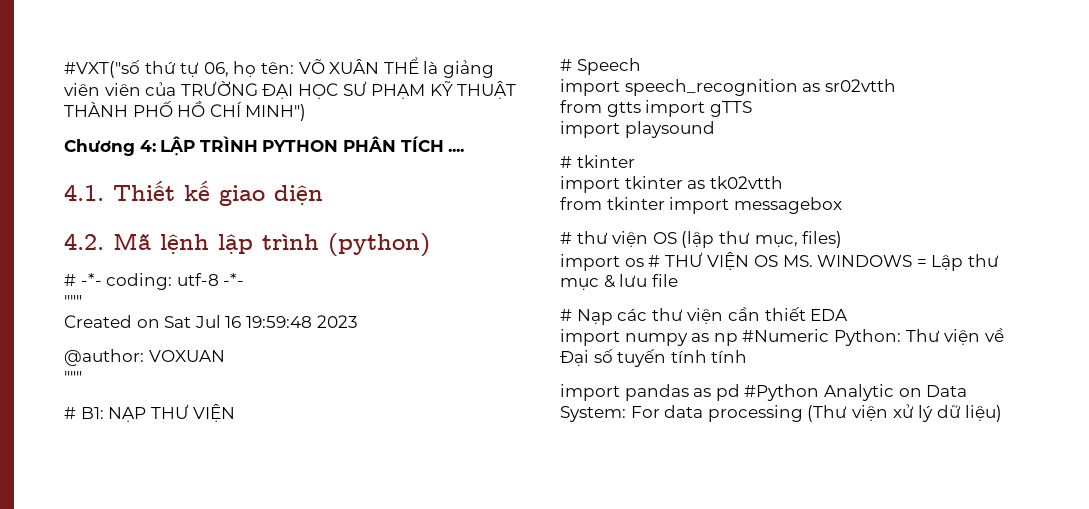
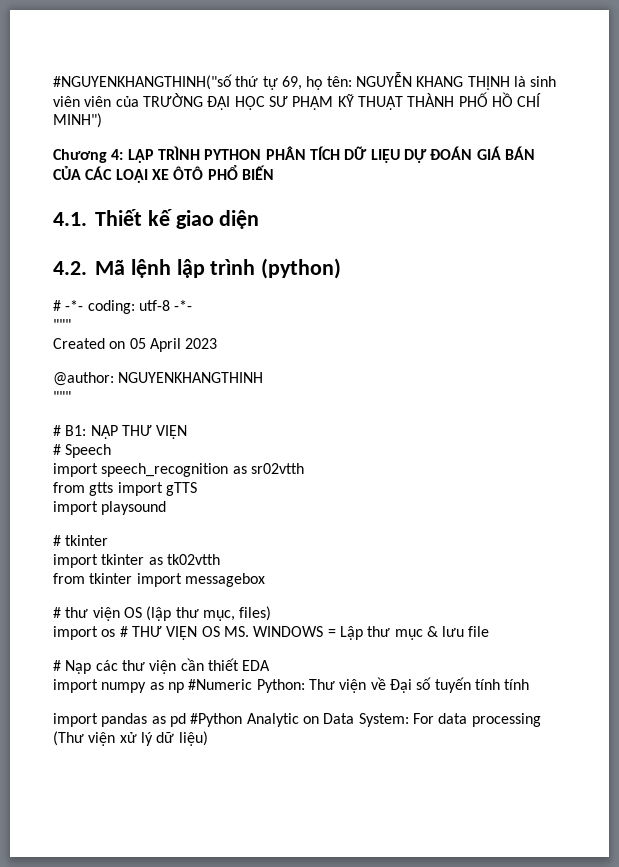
- #VXT("số thứ tự 06, họ tên: VÕ XUÂN THỂ là giảng viên viên của TRƯỜNG ĐẠI HỌC SƯ PHẠM KỸ THUẬT THÀNH PHỐ HỒ CHÍ MINH")
+ #NGUYENKHANGTHINH("số thứ tự 69, họ tên: NGUYỄN KHANG THỊNH là sinh viên viên của TRƯỜNG ĐẠI HỌC SƯ PHẠM KỸ THUẬT THÀNH PHỐ HỒ CHÍ MINH")
- Chương 4: LẬP TRÌNH PYTHON PHÂN TÍCH ....
+ Chương 4: LẬP TRÌNH PYTHON PHÂN TÍCH DỮ LIỆU DỰ ĐOÁN GIÁ BÁN CỦA CÁC LOẠI XE ÔTÔ PHỔ BIẾN
- Created on Sat Jul 16 19:59:48 2023
+ Created on 05 April 2023
- @author: VOXUAN
+ @author: NGUYENKHANGTHINH

